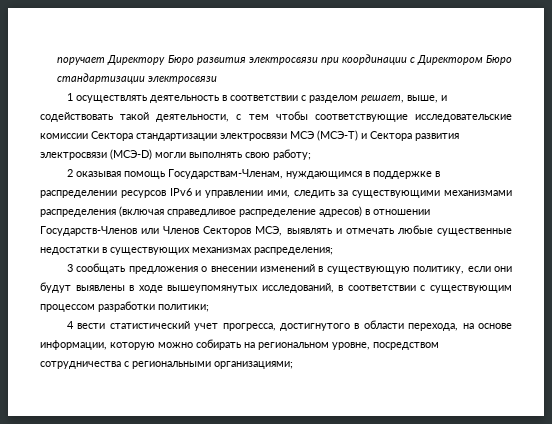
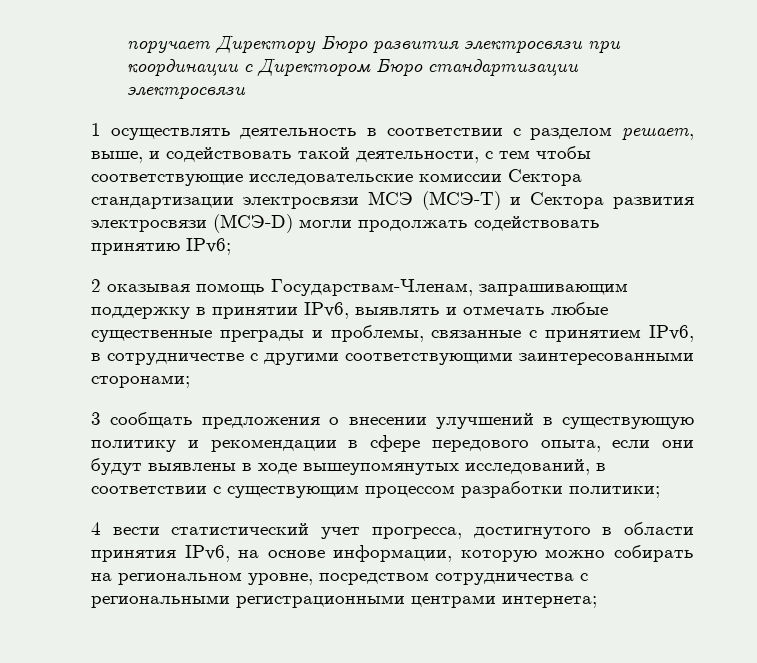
- 1 осуществлять деятельность в соответствии с разделом решает, выше, и содействовать такой деятельности, с тем чтобы соответствующие исследовательские комиссии Сектора стандартизации электросвязи МСЭ (МСЭ-Т) и Сектора развития электросвязи (МСЭ-D) могли выполнять свою работу;
+ 1 осуществлять деятельность в соответствии с разделом решает, выше, и содействовать такой деятельности, с тем чтобы соответствующие исследовательские комиссии Сектора стандартизации электросвязи МСЭ (МСЭ-Т) и Сектора развития электросвязи (МСЭ-D) могли продолжать содействовать принятию IPv6;
- 2 оказывая помощь Государствам-Членам, нуждающимся в поддержке в распределении ресурсов IPv6 и управлении ими, следить за существующими механизмами распределения (включая справедливое распределение адресов) в отношении Государств-Членов или Членов Секторов МСЭ, выявлять и отмечать любые существенные недостатки в существующих механизмах распределения;
+ 2 оказывая помощь Государствам-Членам, запрашивающим поддержку в принятии IPv6, выявлять и отмечать любые существенные преграды и проблемы, связанные с принятием IPv6, в сотрудничестве с другими соответствующими заинтересованными сторонами;
- 3 сообщать предложения о внесении изменений в существующую политику, если они будут выявлены в ходе вышеупомянутых исследований, в соответствии с существующим процессом разработки политики;
+ 3 сообщать предложения о внесении улучшений в существующую политику и рекомендации в сфере передового опыта, если они будут выявлены в ходе вышеупомянутых исследований, в соответствии с существующим процессом разработки политики;
- 4 вести статистический учет прогресса, достигнутого в области перехода, на основе информации, которую можно собирать на региональном уровне, посредством сотрудничества с региональными организациями;
+ 4 вести статистический учет прогресса, достигнутого в области принятия IPv6, на основе информации, которую можно собирать на региональном уровне, посредством сотрудничества с региональными регистрационными центрами интернета;

